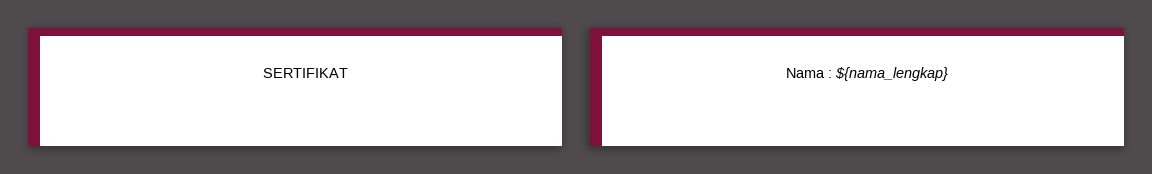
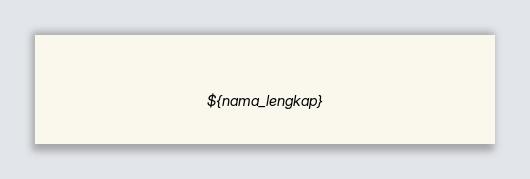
- SERTIFIKAT
- Nama : ${nama_lengkap}
+ ${nama_lengkap}

